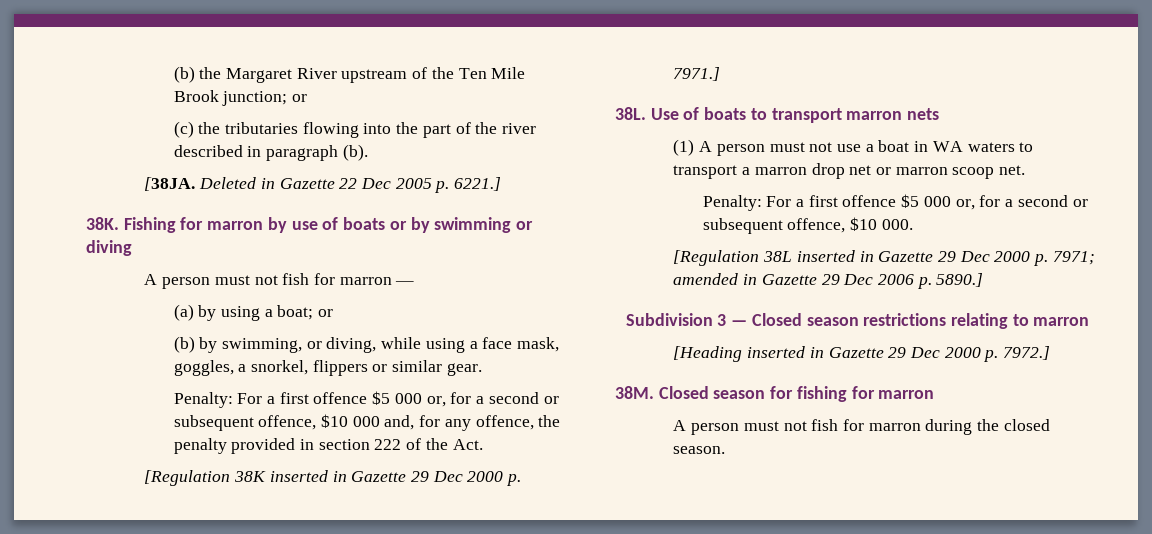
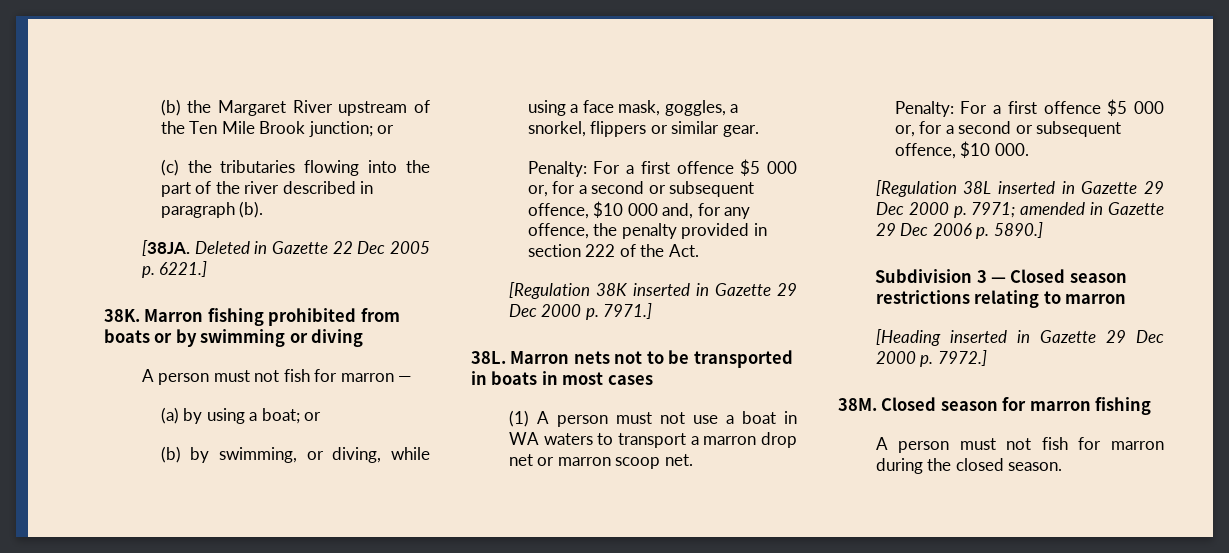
- Fishing for marron by use of boats or by swimming or diving
+ Marron fishing prohibited from boats or by swimming or diving
- Use of boats to transport marron nets
+ Marron nets not to be transported in boats in most cases
- Closed season for fishing for marron
+ Closed season for marron fishing

